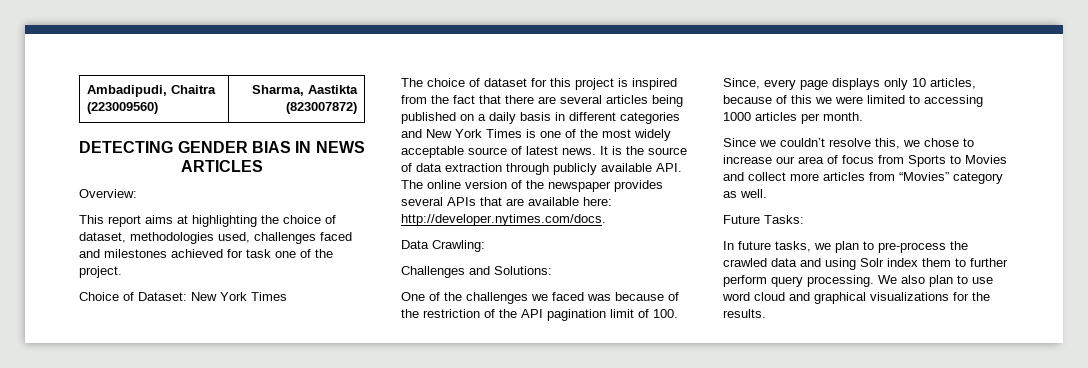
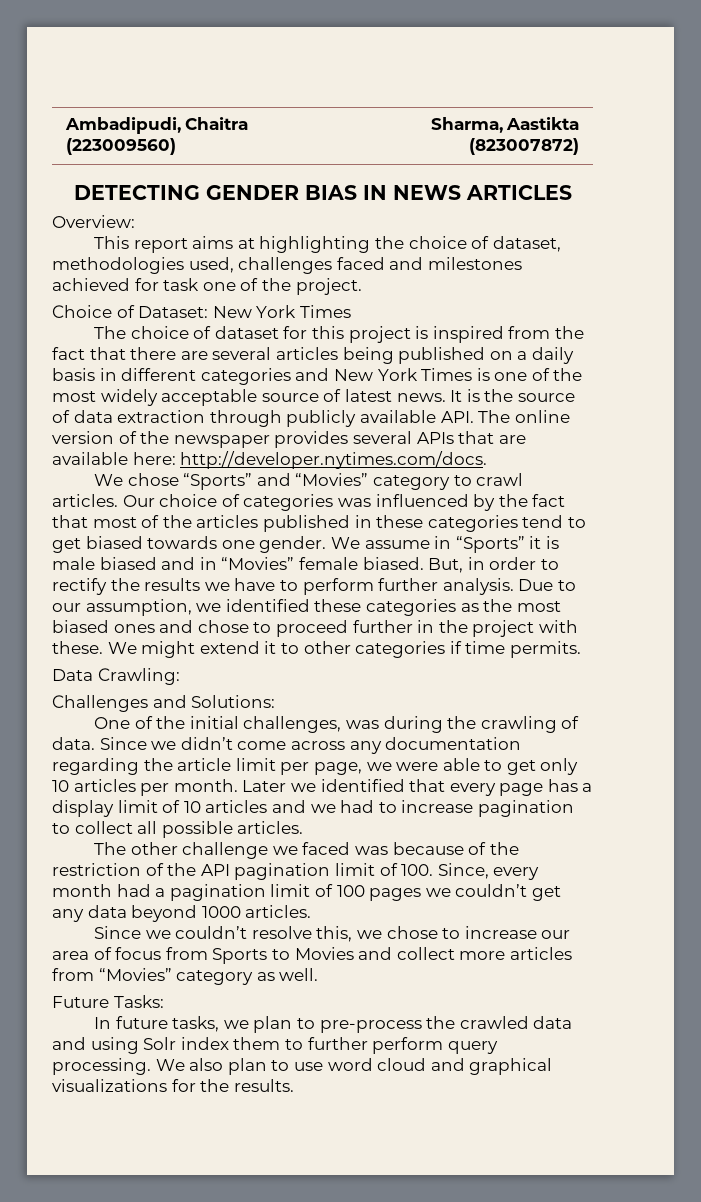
+ We chose “Sports” and “Movies” category to crawl articles. Our choice of categories was influenced by the fact that most of the articles published in these categories tend to get biased towards one gender. We assume in “Sports” it is male biased and in “Movies” female biased. But, in order to rectify the results we have to perform further analysis. Due to our assumption, we identified these categories as the most biased ones and chose to proceed further in the project with these. We might extend it to other categories if time permits.
- One of the challenges we faced was because of the restriction of the API pagination limit of 100. Since, every page displays only 10 articles, because of this we were limited to accessing 1000 articles per month.
+ One of the initial challenges, was during the crawling of data. Since we didn’t come across any documentation regarding the article limit per page, we were able to get only 10 articles per month. Later we identified that every page has a display limit of 10 articles and we had to increase pagination to collect all possible articles.
+ The other challenge we faced was because of the restriction of the API pagination limit of 100. Since, every month had a pagination limit of 100 pages we couldn’t get any data beyond 1000 articles.

